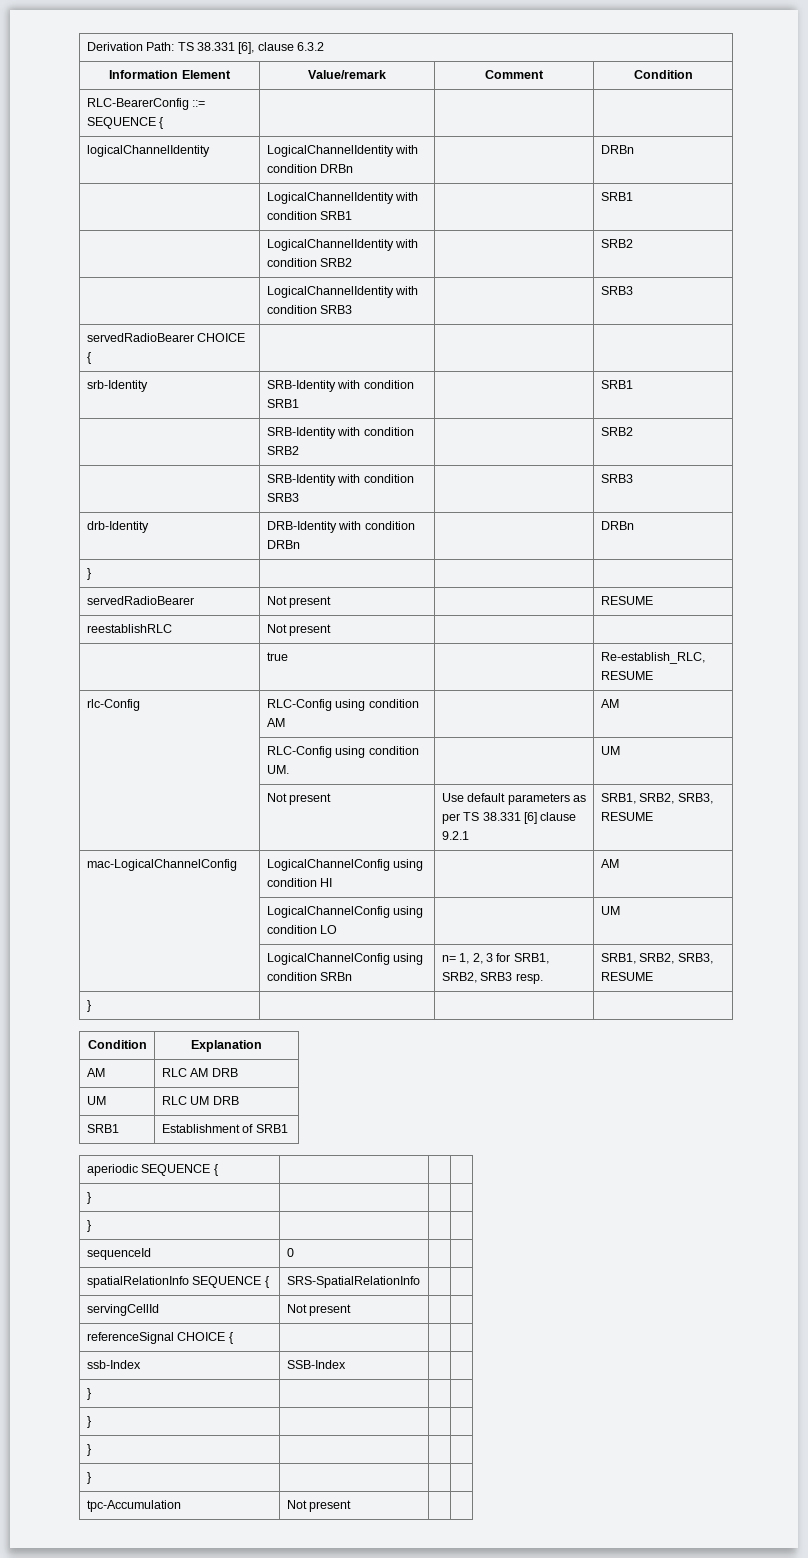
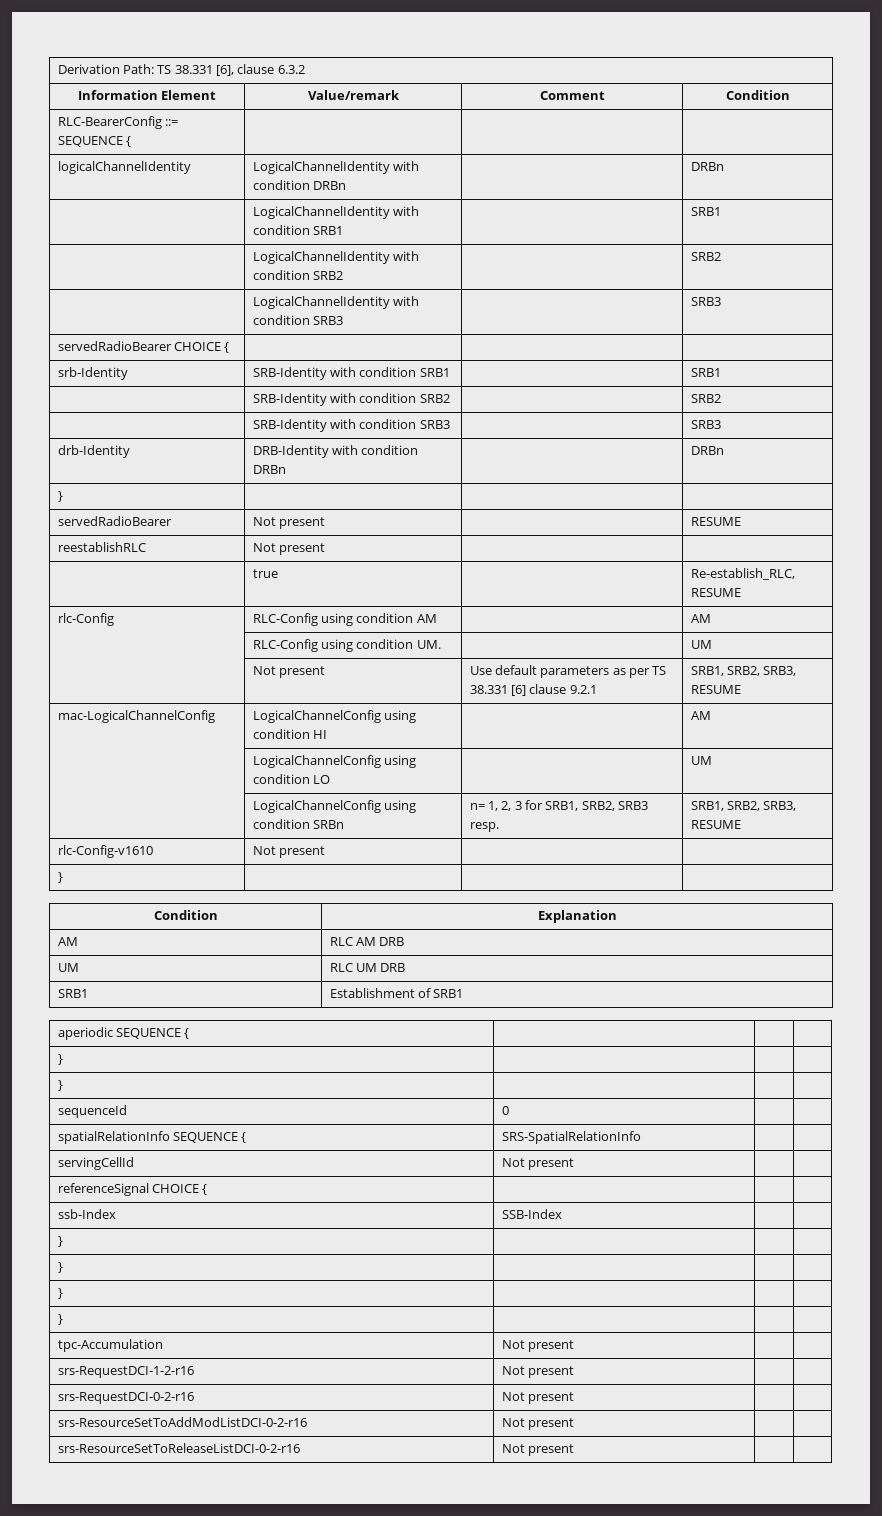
+ rlc-Config-v1610 | Not present | |
+ srs-RequestDCI-1-2-r16 | Not present | |
+ srs-RequestDCI-0-2-r16 | Not present | |
+ srs-ResourceSetToAddModListDCI-0-2-r16 | Not present | |
+ srs-ResourceSetToReleaseListDCI-0-2-r16 | Not present | |

